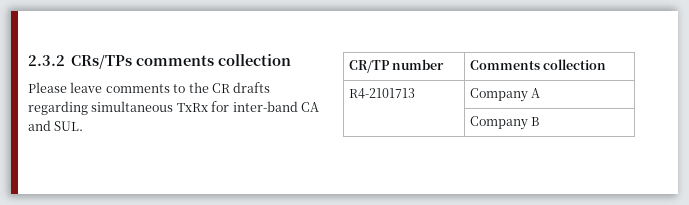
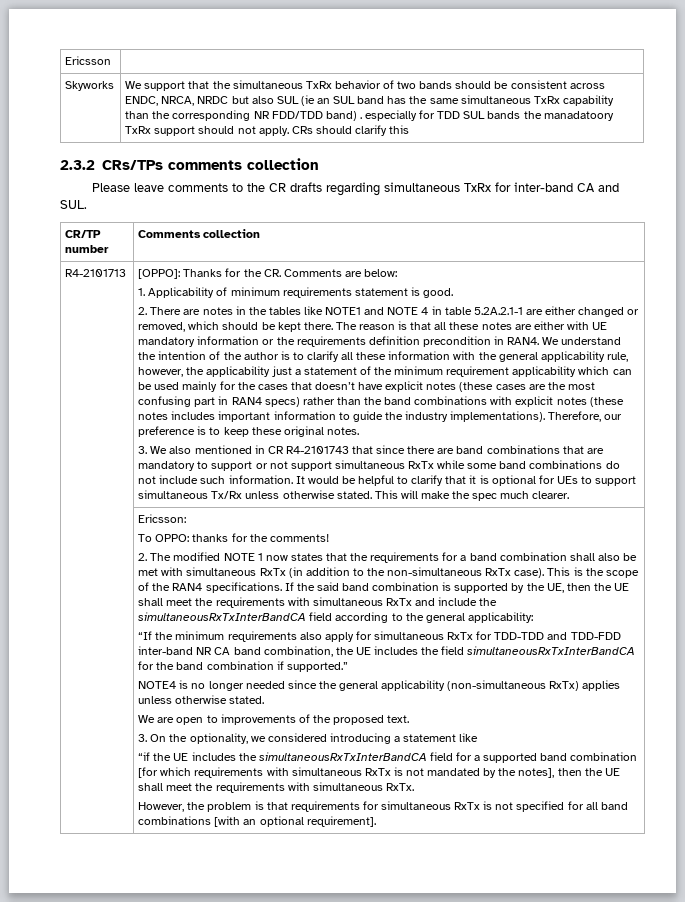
+ Ericsson |
+ Skyworks | We support that the simultaneous TxRx behavior of two bands should be consistent across ENDC, NRCA, NRDC but also SUL (ie an SUL band has the same simultaneous TxRx capability than the corresponding NR FDD/TDD band) . especially for TDD SUL bands the manadatoory TxRx support should not apply. CRs should clarify this
- Company A
- | Company B
+ [OPPO]: Thanks for the CR. Comments are below:
+ 1. Applicability of minimum requirements statement is good.
+ 2. There are notes in the tables like NOTE1 and NOTE 4 in table 5.2A.2.1-1 are either changed or removed, which should be kept there. The reason is that all these notes are either with UE mandatory information or the requirements definition precondition in RAN4. We understand the intention of the author is to clarify all these information with the general applicability rule, however, the applicability just a statement of the minimum requirement applicability which can be used mainly for the cases that doesn’t have explicit notes (these cases are the most confusing part in RAN4 specs) rather than the band combinations with explicit notes (these notes includes important information to guide the industry implementations). Therefore, our preference is to keep these original notes.
+ 3. We also mentioned in CR R4-2101743 that since there are band combinations that are mandatory to support or not support simultaneous RxTx while some band combinations do not include such information. It would be helpful to clarify that it is optional for UEs to support simultaneous Tx/Rx unless otherwise stated. This will make the spec much clearer.
+ | Ericsson:
+ To OPPO: thanks for the comments!
+ 2. The modified NOTE 1 now states that the requirements for a band combination shall also be met with simultaneous RxTx (in addition to the non-simultaneous RxTx case). This is the scope of the RAN4 specifications. If the said band combination is supported by the UE, then the UE shall meet the requirements with simultaneous RxTx and include the simultaneousRxTxInterBandCA field according to the general applicability:
+ “If the minimum requirements also apply for simultaneous RxTx for TDD-TDD and TDD-FDD inter-band NR CA band combination, the UE includes the field simultaneousRxTxInterBandCA for the band combination if supported.”
+ NOTE4 is no longer needed since the general applicability (non-simultaneous RxTx) applies unless otherwise stated.
+ We are open to improvements of the proposed text.
+ 3. On the optionality, we considered introducing a statement like
+ “if the UE includes the simultaneousRxTxInterBandCA field for a supported band combination [for which requirements with simultaneous RxTx is not mandated by the notes], then the UE shall meet the requirements with simultaneous RxTx.
+ However, the problem is that requirements for simultaneous RxTx is not specified for all band combinations [with an optional requirement].

